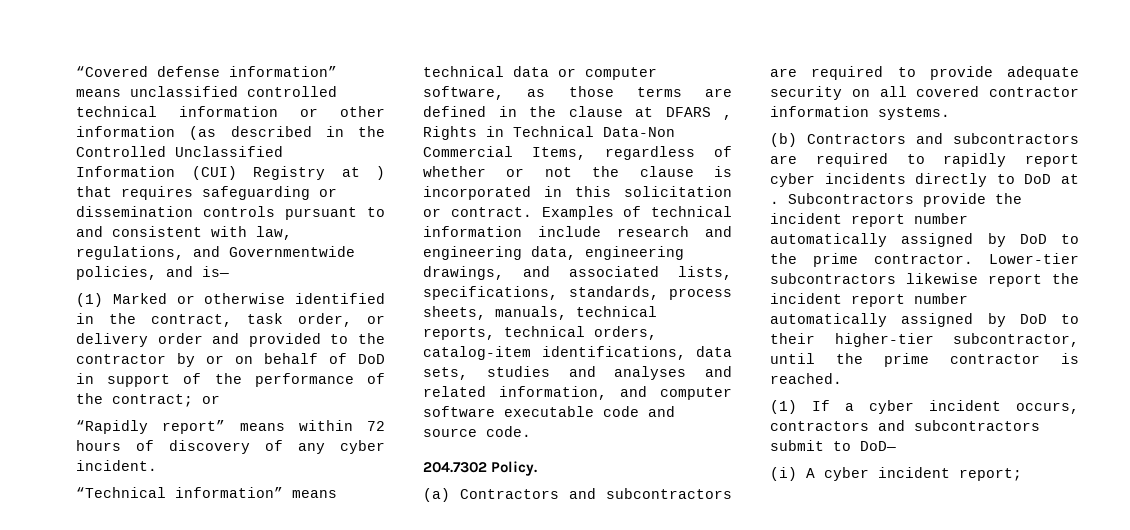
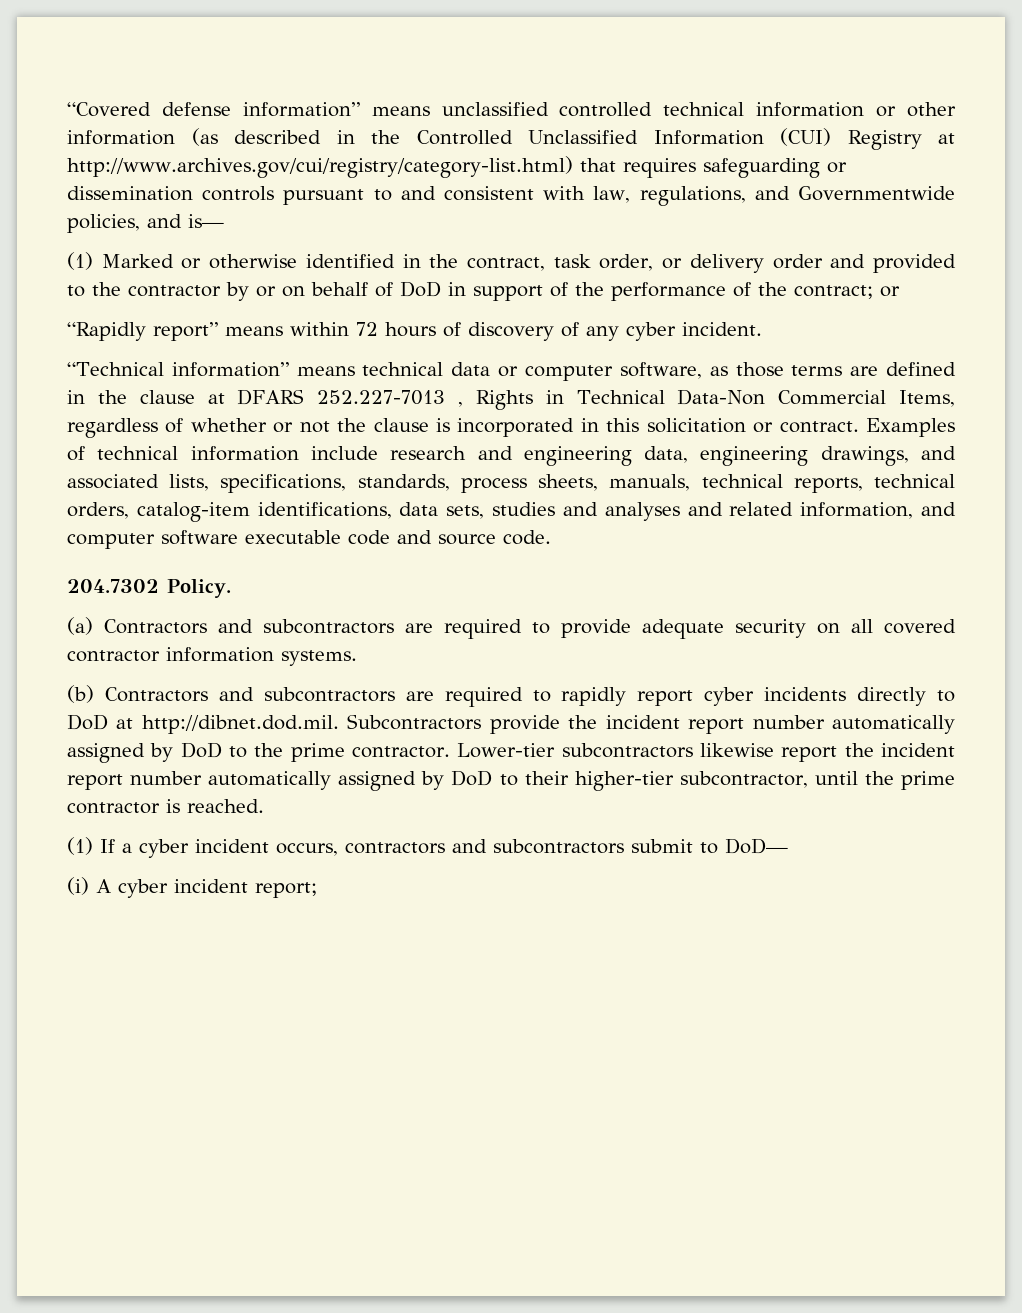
- “Covered defense information” means unclassified controlled technical information or other information (as described in the Controlled Unclassified Information (CUI) Registry at ) that requires safeguarding or dissemination controls pursuant to and consistent with law, regulations, and Governmentwide policies, and is—
+ “Covered defense information” means unclassified controlled technical information or other information (as described in the Controlled Unclassified Information (CUI) Registry at http://www.archives.gov/cui/registry/category-list.html) that requires safeguarding or dissemination controls pursuant to and consistent with law, regulations, and Governmentwide policies, and is—
- “Technical information” means technical data or computer software, as those terms are defined in the clause at DFARS , Rights in Technical Data-Non Commercial Items, regardless of whether or not the clause is incorporated in this solicitation or contract.
+ “Technical information” means technical data or computer software, as those terms are defined in the clause at DFARS 252.227-7013 , Rights in Technical Data-Non Commercial Items, regardless of whether or not the clause is incorporated in this solicitation or contract.
- (b) Contractors and subcontractors are required to rapidly report cyber incidents directly to DoD at . Subcontractors provide the incident report number automatically assigned by DoD to the prime contractor.
+ (b) Contractors and subcontractors are required to rapidly report cyber incidents directly to DoD at http://dibnet.dod.mil. Subcontractors provide the incident report number automatically assigned by DoD to the prime contractor.

